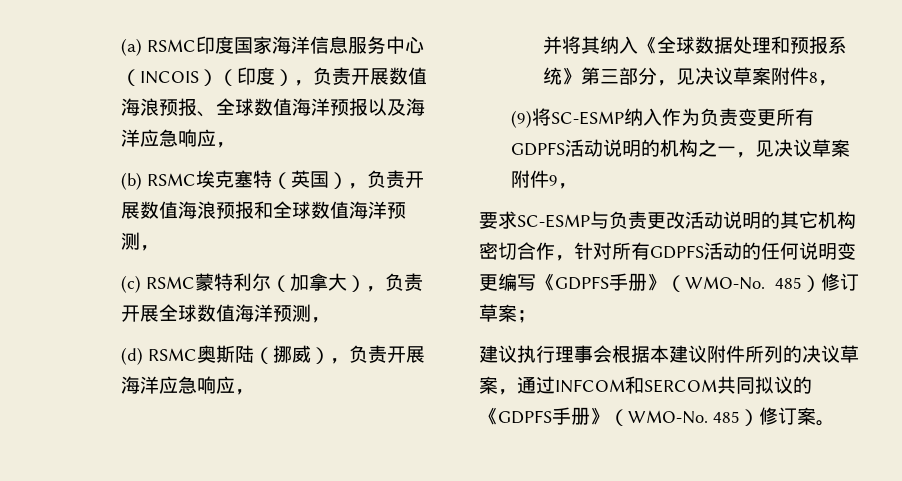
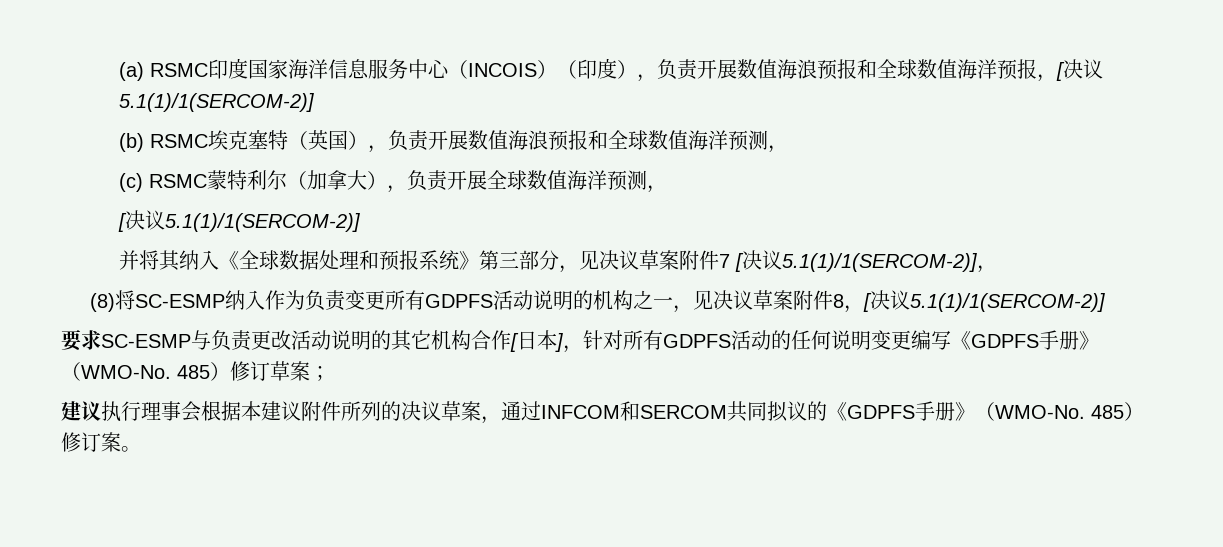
- (a) RSMC印度国家海洋信息服务中心（INCOIS）（印度），负责开展数值海浪预报、全球数值海洋预报以及海洋应急响应，
+ (a) RSMC印度国家海洋信息服务中心（INCOIS）（印度），负责开展数值海浪预报和全球数值海洋预报，[决议5.1(1)/1(SERCOM-2)]
  (c) RSMC蒙特利尔（加拿大），负责开展全球数值海洋预测，
- (d) RSMC奥斯陆（挪威），负责开展海洋应急响应，
+ [决议5.1(1)/1(SERCOM-2)]
- 并将其纳入《全球数据处理和预报系统》第三部分，见决议草案附件8，
- (9)将SC-ESMP纳入作为负责变更所有GDPFS活动说明的机构之一，见决议草案附件9，
+ 并将其纳入《全球数据处理和预报系统》第三部分，见决议草案附件7 [决议5.1(1)/1(SERCOM-2)]，
+ (8)将SC-ESMP纳入作为负责变更所有GDPFS活动说明的机构之一，见决议草案附件8，[决议5.1(1)/1(SERCOM-2)]
- 要求SC-ESMP与负责更改活动说明的其它机构密切合作，针对所有GDPFS活动的任何说明变更编写《GDPFS手册》（WMO-No.
+ 要求SC-ESMP与负责更改活动说明的其它机构合作[日本]，针对所有GDPFS活动的任何说明变更编写《GDPFS手册》（WMO-No.

